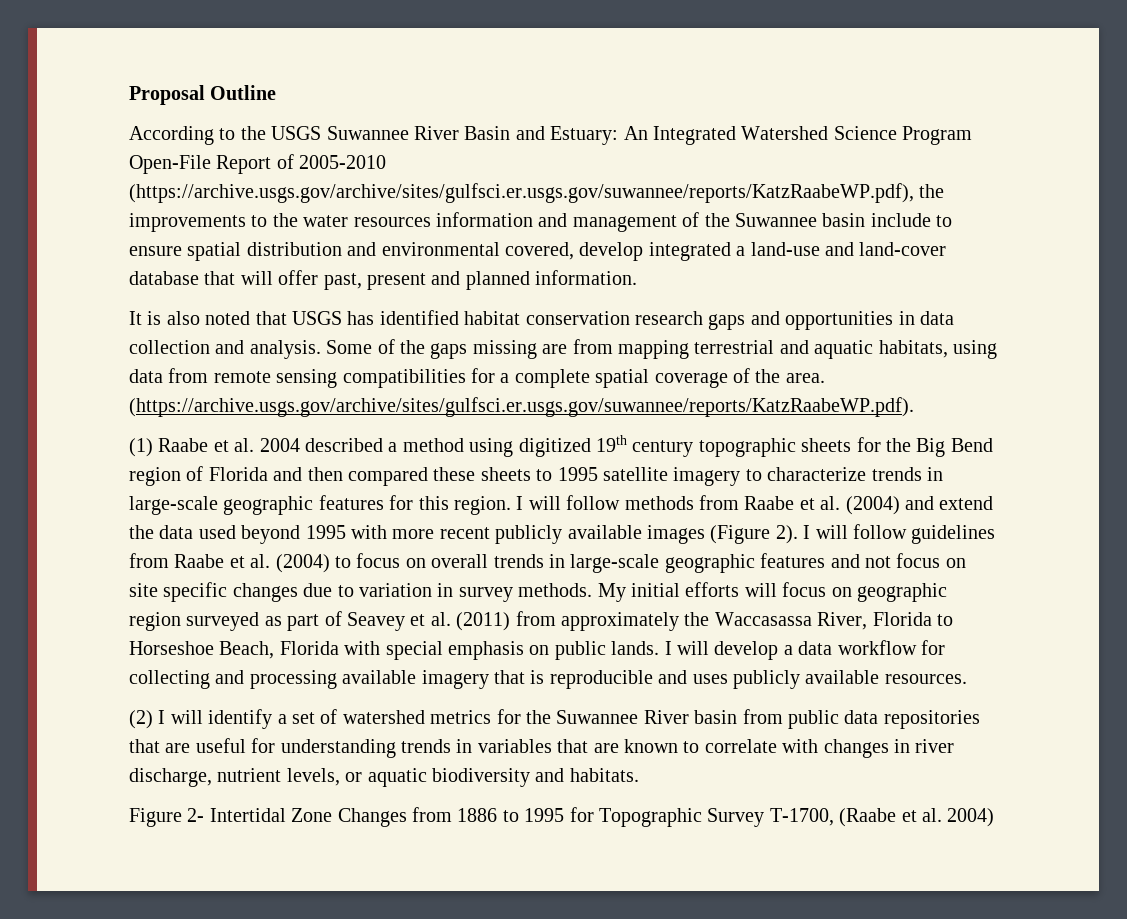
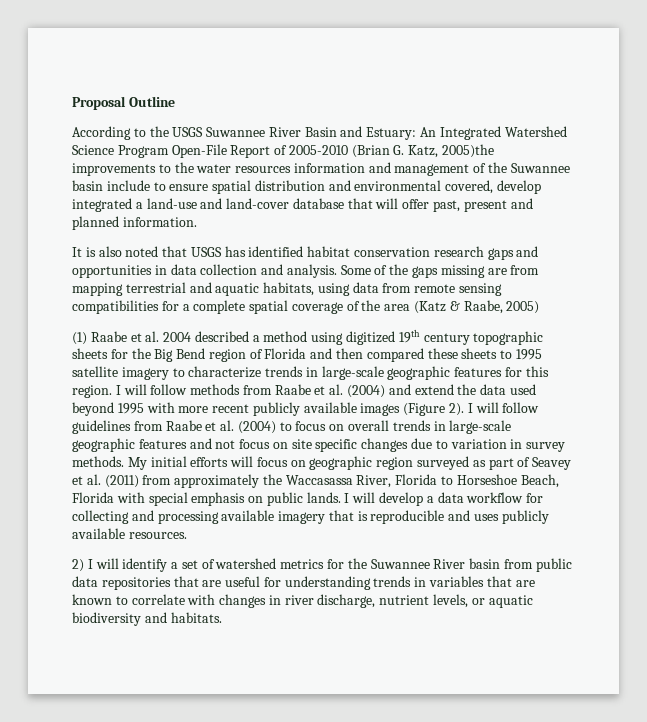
- According to the USGS Suwannee River Basin and Estuary: An Integrated Watershed Science Program Open-File Report of 2005-2010 (https://archive.usgs.gov/archive/sites/gulfsci.er.usgs.gov/suwannee/reports/KatzRaabeWP.pdf), the improvements to the water resources information and management of the Suwannee basin include to ensure spatial distribution and environmental covered, develop integrated a land-use and land-cover database that will offer past, present and planned information.
+ According to the USGS Suwannee River Basin and Estuary: An Integrated Watershed Science Program Open-File Report of 2005-2010 (Brian G. Katz, 2005)the improvements to the water resources information and management of the Suwannee basin include to ensure spatial distribution and environmental covered, develop integrated a land-use and land-cover database that will offer past, present and planned information.
- Some of the gaps missing are from mapping terrestrial and aquatic habitats, using data from remote sensing compatibilities for a complete spatial coverage of the area. (https://archive.usgs.gov/archive/sites/gulfsci.er.usgs.gov/suwannee/reports/KatzRaabeWP.pdf).
+ Some of the gaps missing are from mapping terrestrial and aquatic habitats, using data from remote sensing compatibilities for a complete spatial coverage of the area (Katz & Raabe, 2005)
- (2) I will identify a set of watershed metrics for the Suwannee River basin from public data repositories that are useful for understanding trends in variables that are known to correlate with changes in river discharge, nutrient levels, or aquatic biodiversity and habitats.
+ 2) I will identify a set of watershed metrics for the Suwannee River basin from public data repositories that are useful for understanding trends in variables that are known to correlate with changes in river discharge, nutrient levels, or aquatic biodiversity and habitats.
- Figure 2- Intertidal Zone Changes from 1886 to 1995 for Topographic Survey T-1700, (Raabe et al. 2004)

